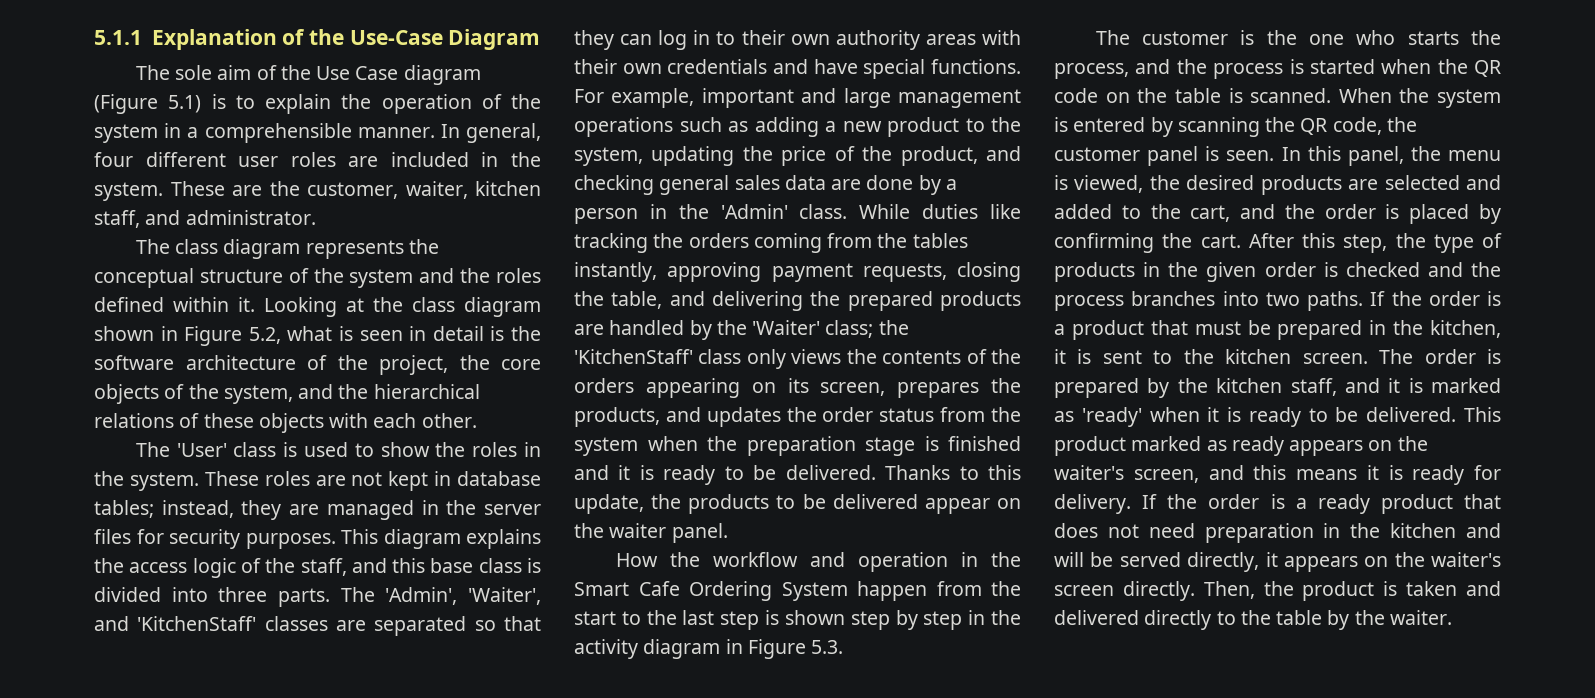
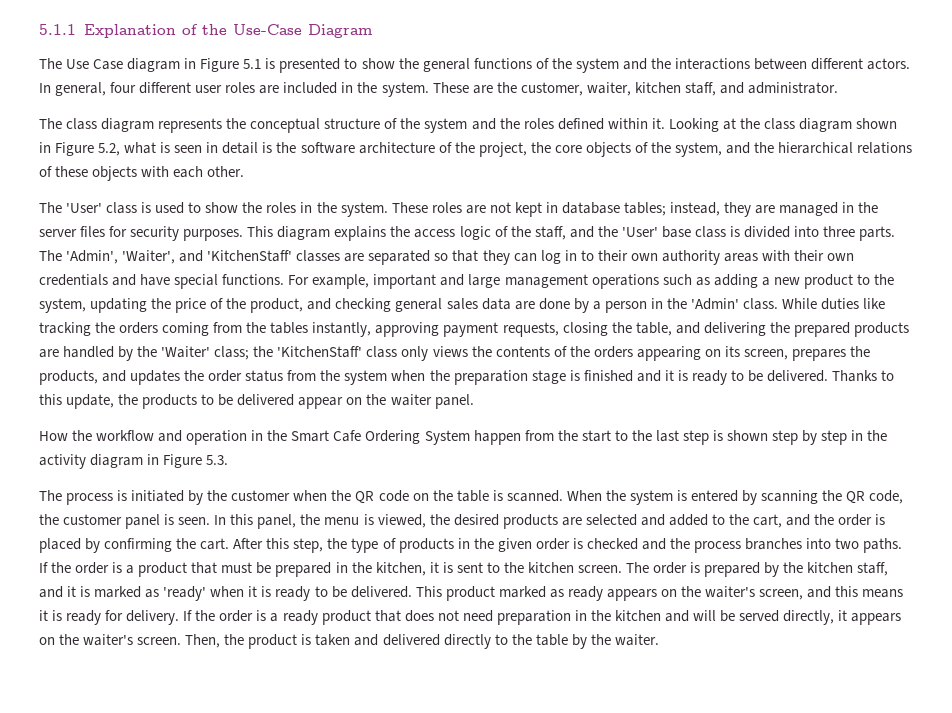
- The sole aim of the Use Case diagram (Figure 5.1) is to explain the operation of the system in a comprehensible manner.
+ The Use Case diagram in Figure 5.1 is presented to show the general functions of the system and the interactions between different actors.
- This diagram explains the access logic of the staff, and this base class is divided into three parts.
+ This diagram explains the access logic of the staff, and the 'User' base class is divided into three parts.
- The customer is the one who starts the process, and the process is started when the QR code on the table is scanned.
+ The process is initiated by the customer when the QR code on the table is scanned.
- If the order is a ready product that does not need preparation in the kitchen and will be served directly, it appears on the waiter's screen directly.
+ If the order is a ready product that does not need preparation in the kitchen and will be served directly, it appears on the waiter's screen.

